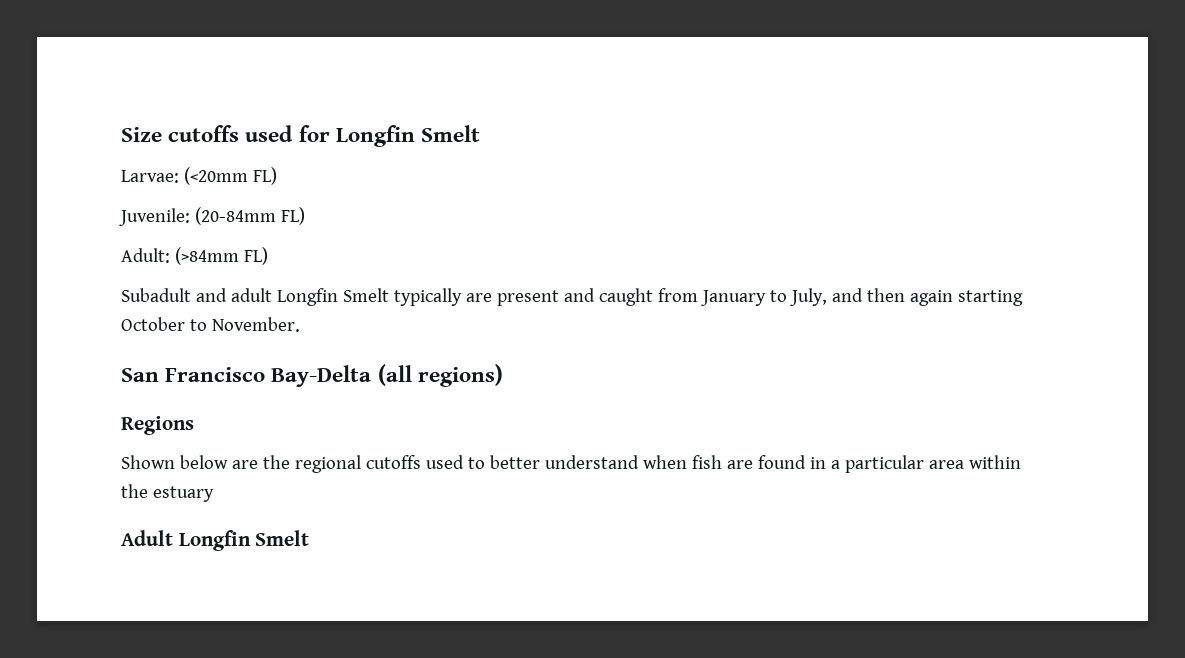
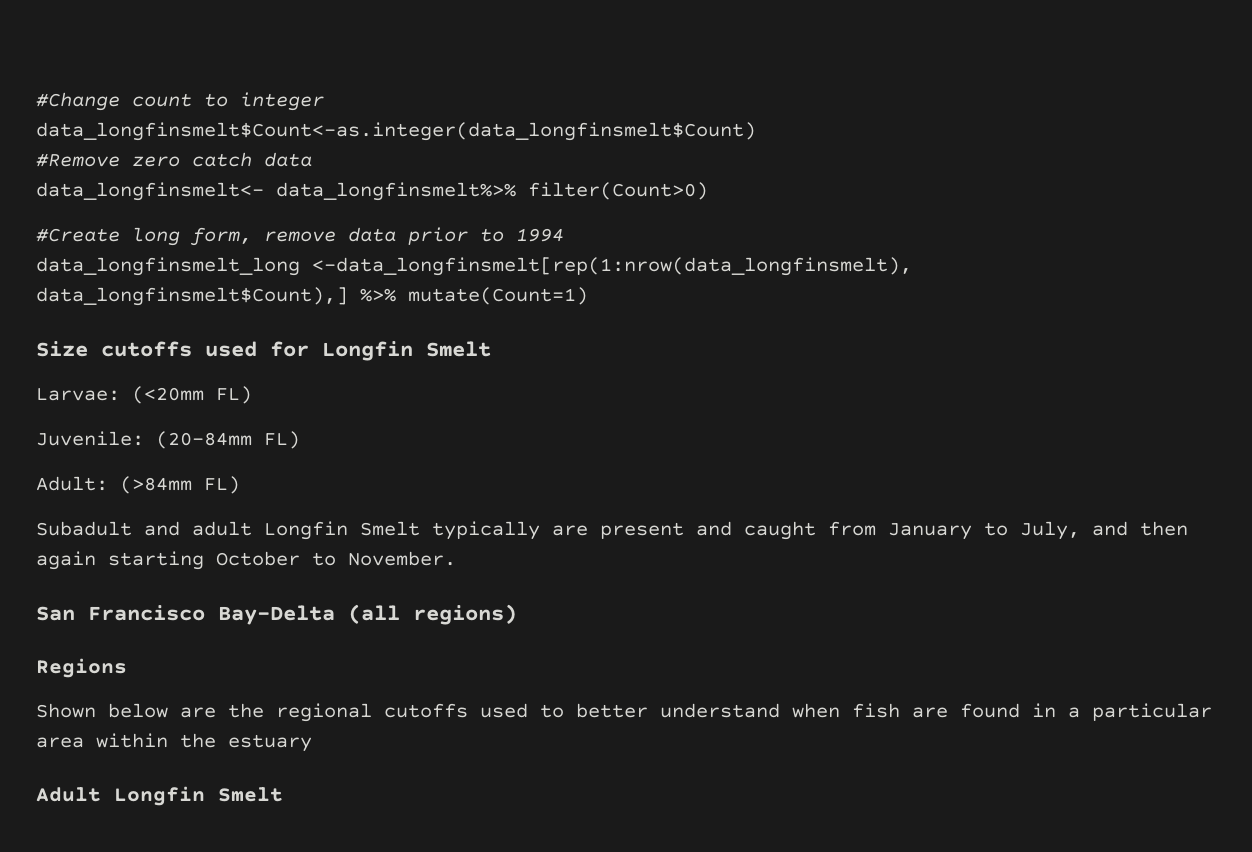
+ #Change count to integer
+ data_longfinsmelt$Count<-as.integer(data_longfinsmelt$Count)
+ #Remove zero catch data
+ data_longfinsmelt<- data_longfinsmelt%>% filter(Count>0)
+ #Create long form, remove data prior to 1994
+ data_longfinsmelt_long <-data_longfinsmelt[rep(1:nrow(data_longfinsmelt), data_longfinsmelt$Count),] %>% mutate(Count=1)

